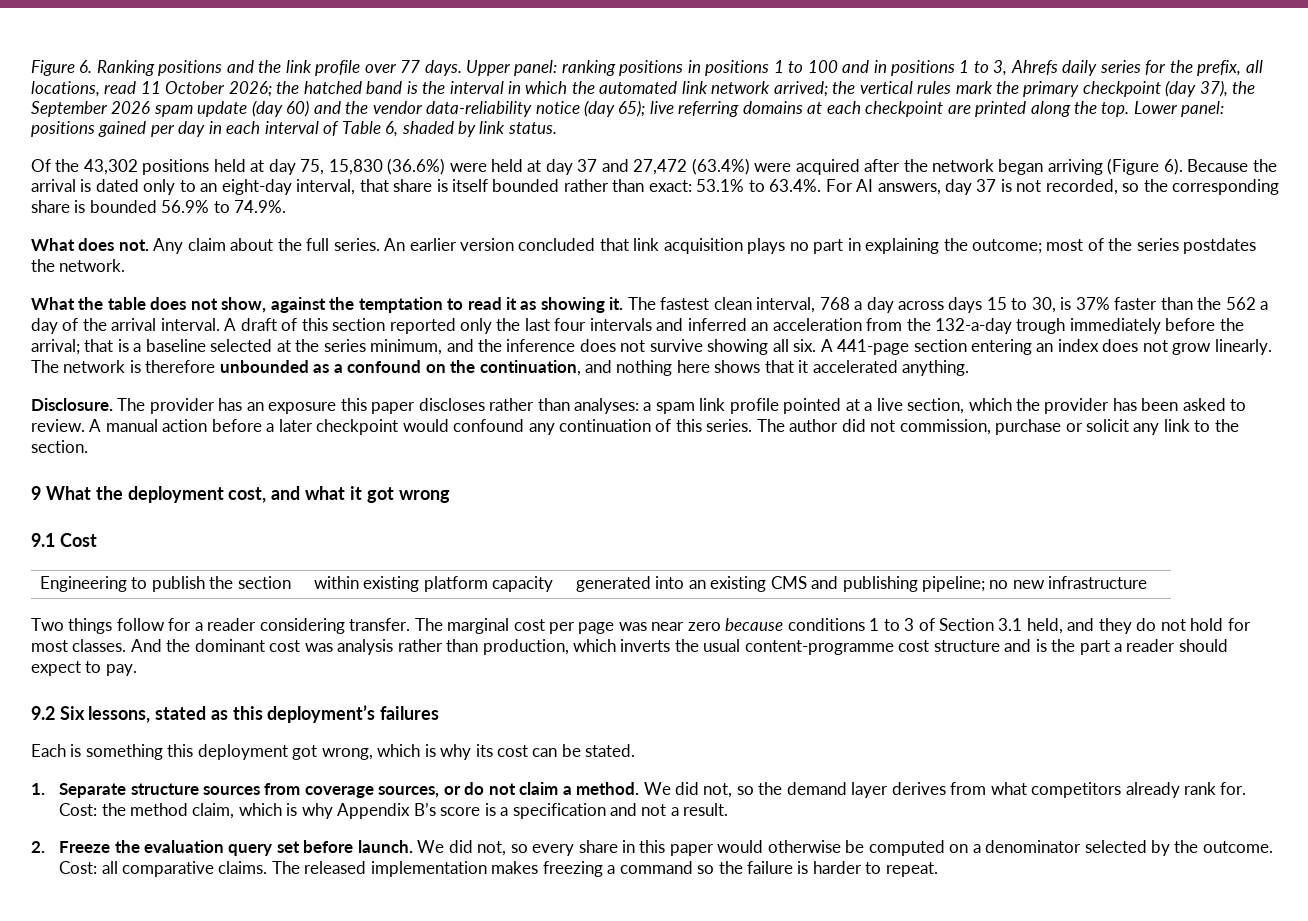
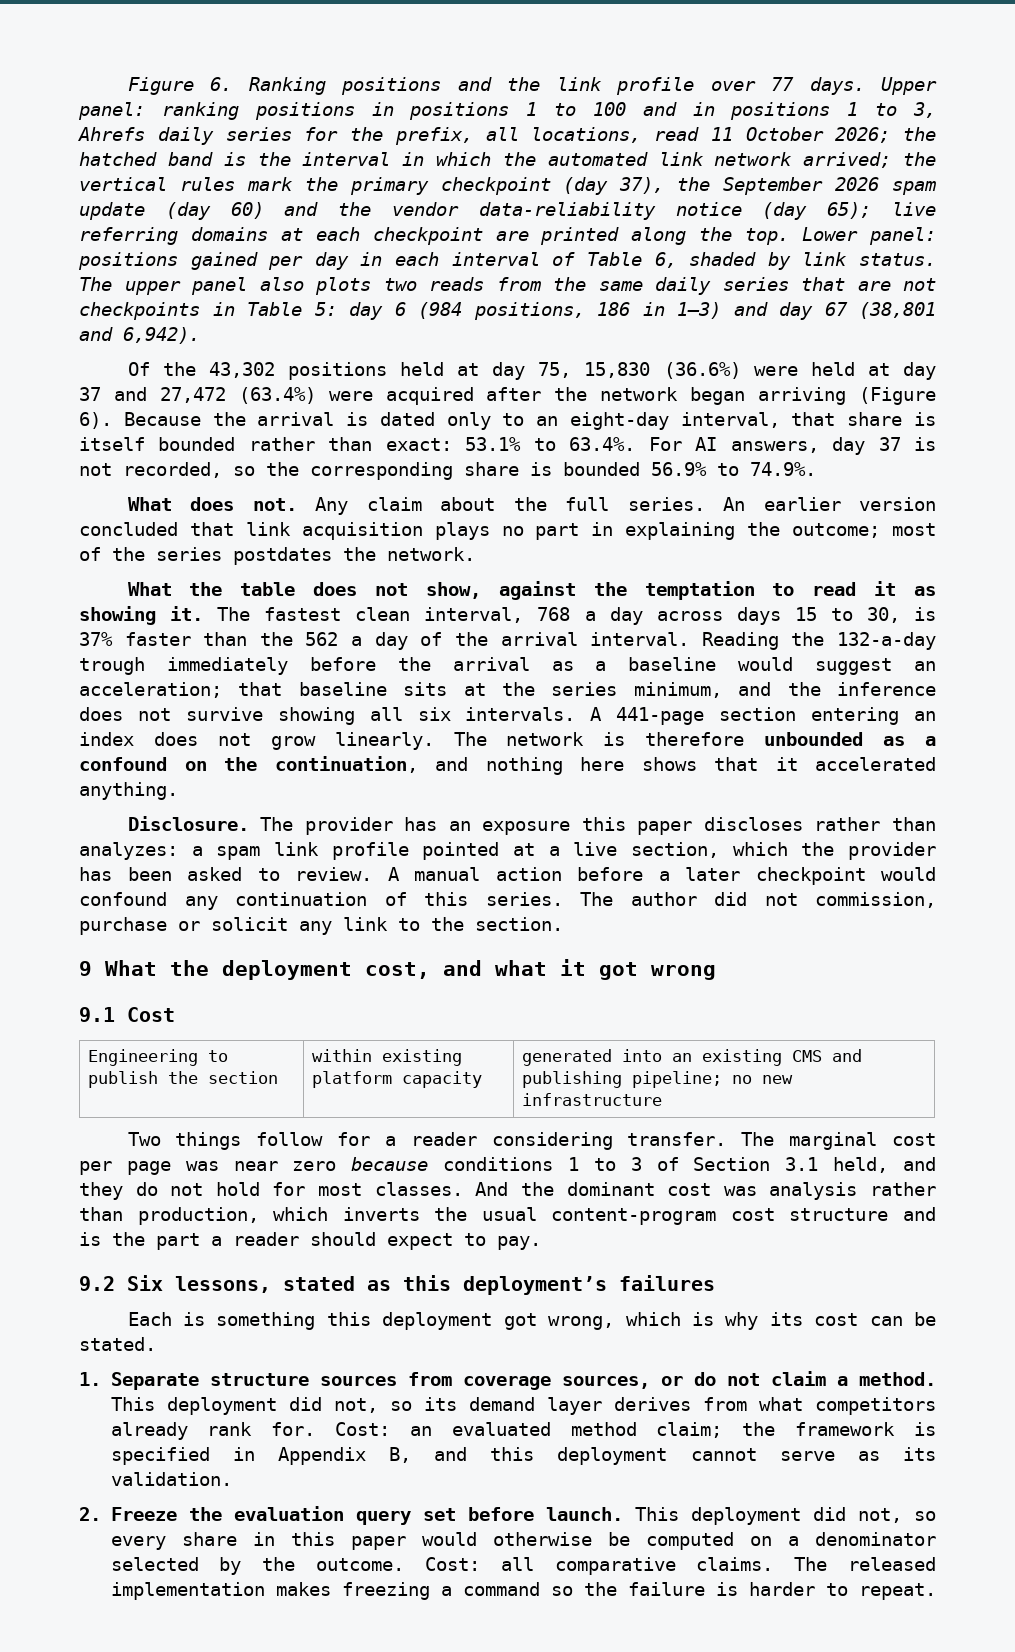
+ The upper panel also plots two reads from the same daily series that are not checkpoints in Table 5: day 6 (984 positions, 186 in 1–3) and day 67 (38,801 and 6,942).
- A draft of this section reported only the last four intervals and inferred an acceleration from the 132-a-day trough immediately before the arrival; that is a baseline selected at the series minimum, and the inference does not survive showing all six.
+ Reading the 132-a-day trough immediately before the arrival as a baseline would suggest an acceleration; that baseline sits at the series minimum, and the inference does not survive showing all six intervals.
- The provider has an exposure this paper discloses rather than analyses: a spam link profile pointed at a live section, which the provider has been asked to review.
+ The provider has an exposure this paper discloses rather than analyzes: a spam link profile pointed at a live section, which the provider has been asked to review.
- And the dominant cost was analysis rather than production, which inverts the usual content-programme cost structure and is the part a reader should expect to pay.
+ And the dominant cost was analysis rather than production, which inverts the usual content-program cost structure and is the part a reader should expect to pay.
- We did not, so the demand layer derives from what competitors already rank for.
+ This deployment did not, so its demand layer derives from what competitors already rank for.
- Cost: the method claim, which is why Appendix B’s score is a specification and not a result.
+ Cost: an evaluated method claim; the framework is specified in Appendix B, and this deployment cannot serve as its validation.
- We did not, so every share in this paper would otherwise be computed on a denominator selected by the outcome.
+ This deployment did not, so every share in this paper would otherwise be computed on a denominator selected by the outcome.

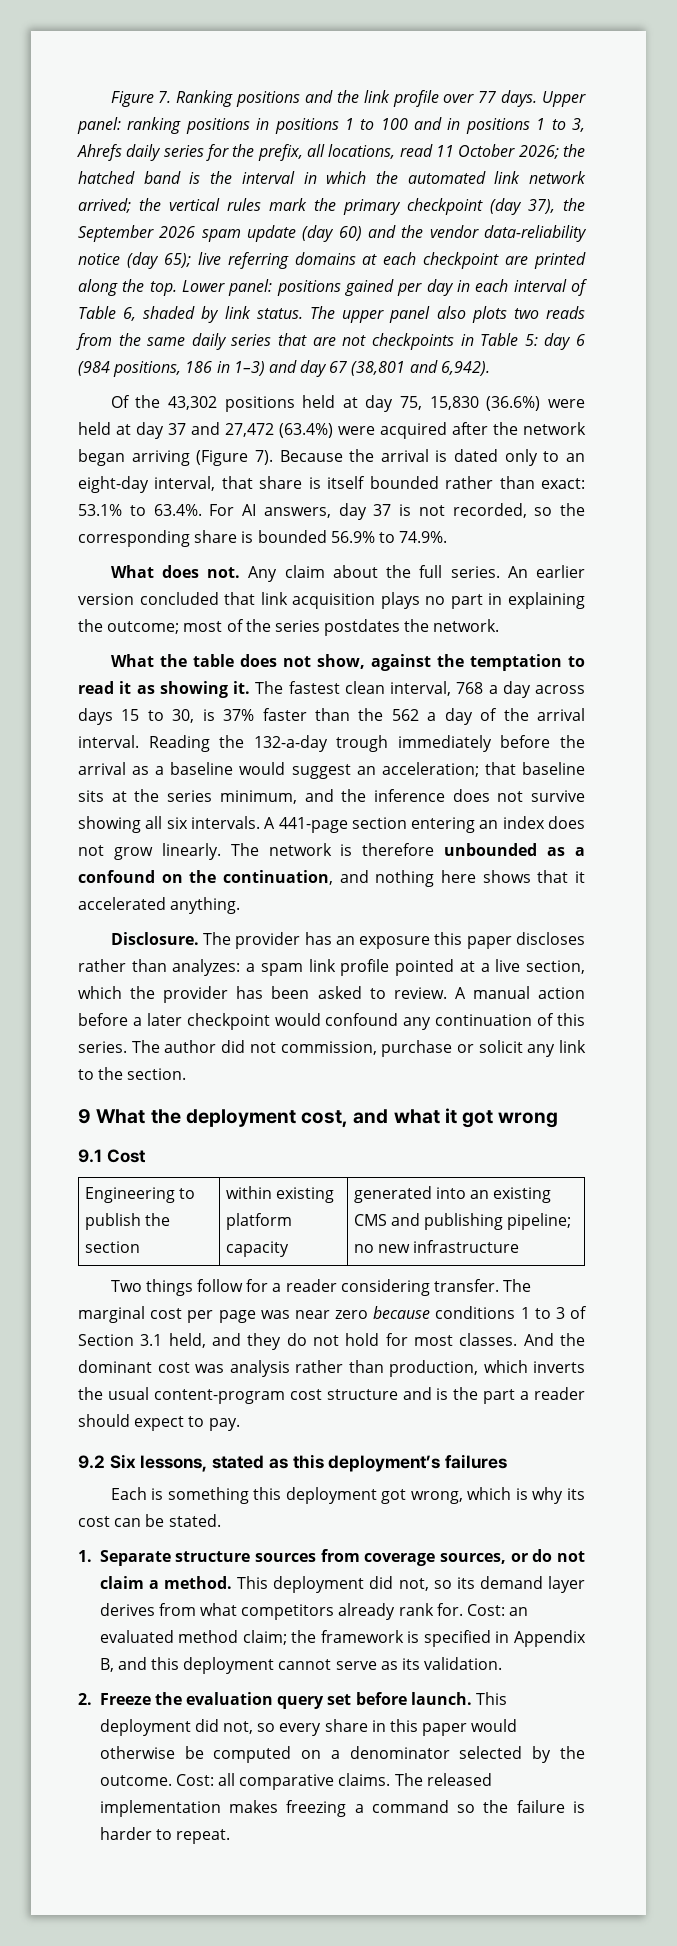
- Figure 6. Ranking positions and the link profile over 77 days.
+ Figure 7. Ranking positions and the link profile over 77 days.
- Of the 43,302 positions held at day 75, 15,830 (36.6%) were held at day 37 and 27,472 (63.4%) were acquired after the network began arriving (Figure 6).
+ Of the 43,302 positions held at day 75, 15,830 (36.6%) were held at day 37 and 27,472 (63.4%) were acquired after the network began arriving (Figure 7).

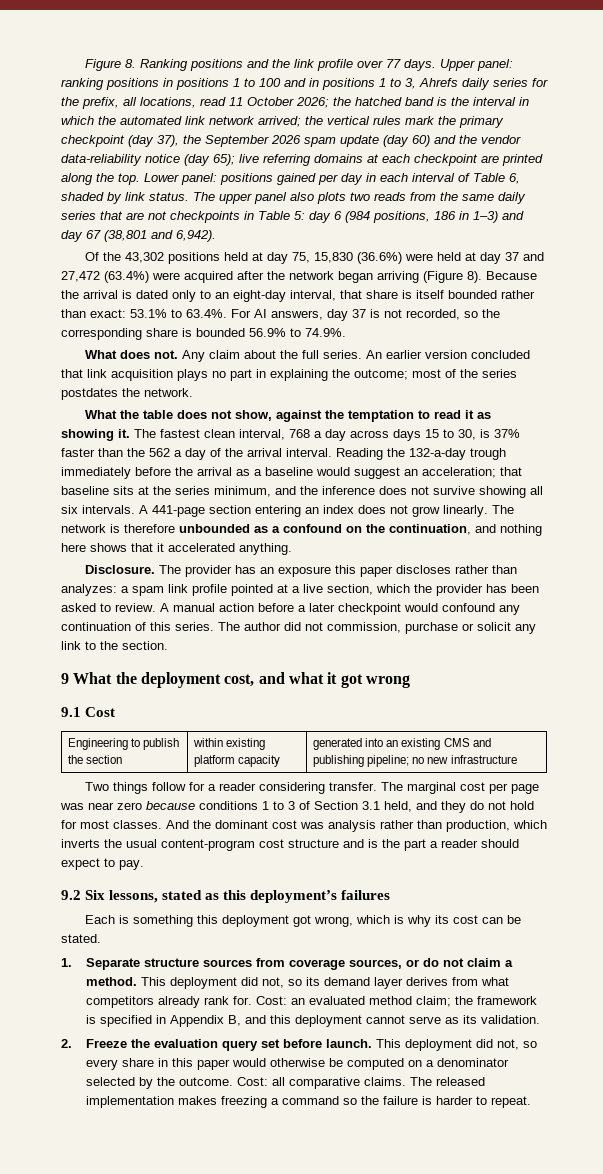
- Figure 7. Ranking positions and the link profile over 77 days.
+ Figure 8. Ranking positions and the link profile over 77 days.
- Of the 43,302 positions held at day 75, 15,830 (36.6%) were held at day 37 and 27,472 (63.4%) were acquired after the network began arriving (Figure 7).
+ Of the 43,302 positions held at day 75, 15,830 (36.6%) were held at day 37 and 27,472 (63.4%) were acquired after the network began arriving (Figure 8).

